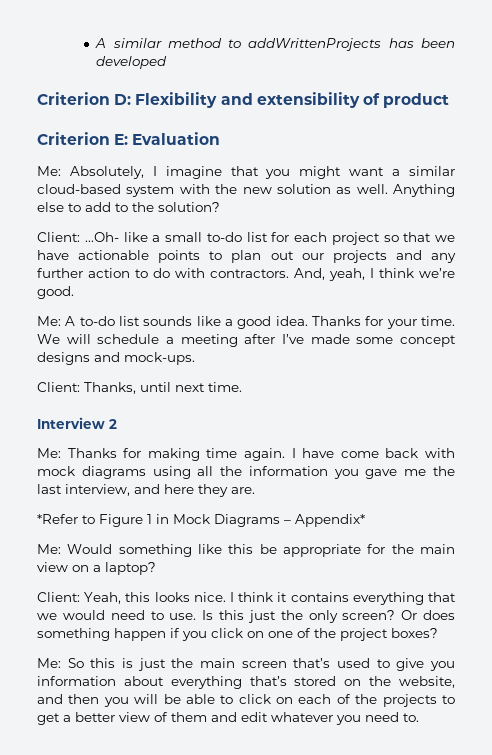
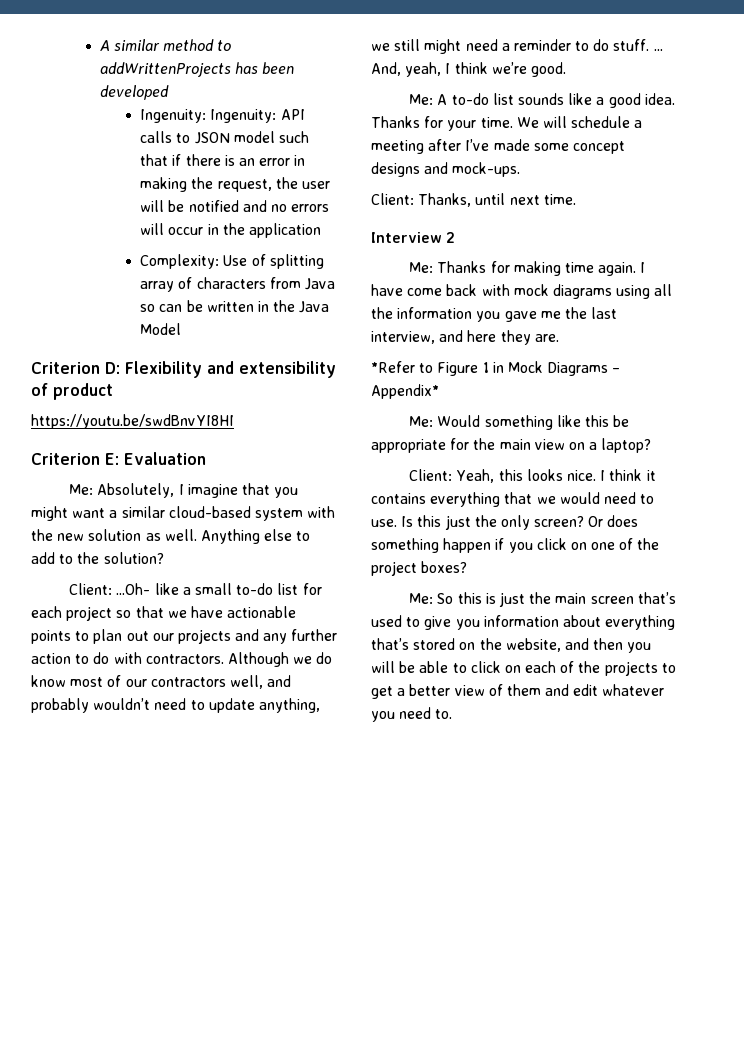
+ Ingenuity: Ingenuity: API calls to JSON model such that if there is an error in making the request, the user will be notified and no errors will occur in the application
+ Complexity: Use of splitting array of characters from Java so can be written in the Java Model
+ https://youtu.be/swdBnvYI8HI
+ Although we do know most of our contractors well, and probably wouldn’t need to update anything, we still might need a reminder to do stuff. ...

